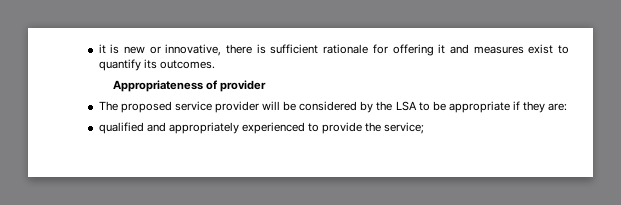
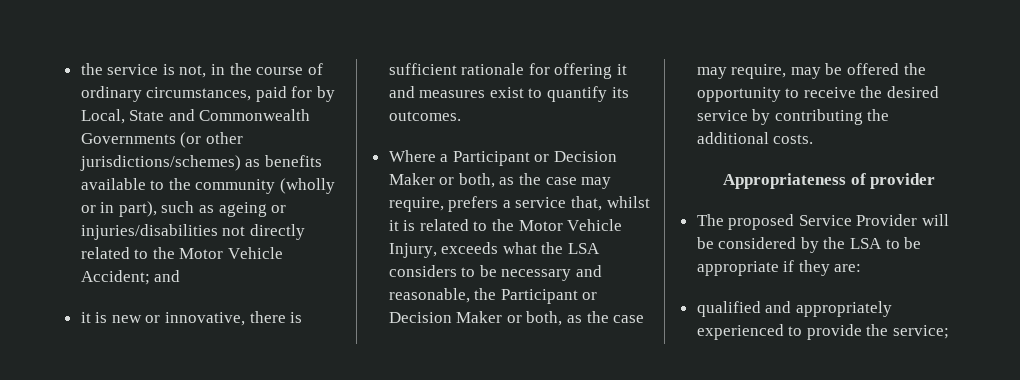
+ the service is not, in the course of ordinary circumstances, paid for by Local, State and Commonwealth Governments (or other jurisdictions/schemes) as benefits available to the community (wholly or in part), such as ageing or injuries/disabilities not directly related to the Motor Vehicle Accident; and
+ Where a Participant or Decision Maker or both, as the case may require, prefers a service that, whilst it is related to the Motor Vehicle Injury, exceeds what the LSA considers to be necessary and reasonable, the Participant or Decision Maker or both, as the case may require, may be offered the opportunity to receive the desired service by contributing the additional costs.
- The proposed service provider will be considered by the LSA to be appropriate if they are:
+ The proposed Service Provider will be considered by the LSA to be appropriate if they are:

